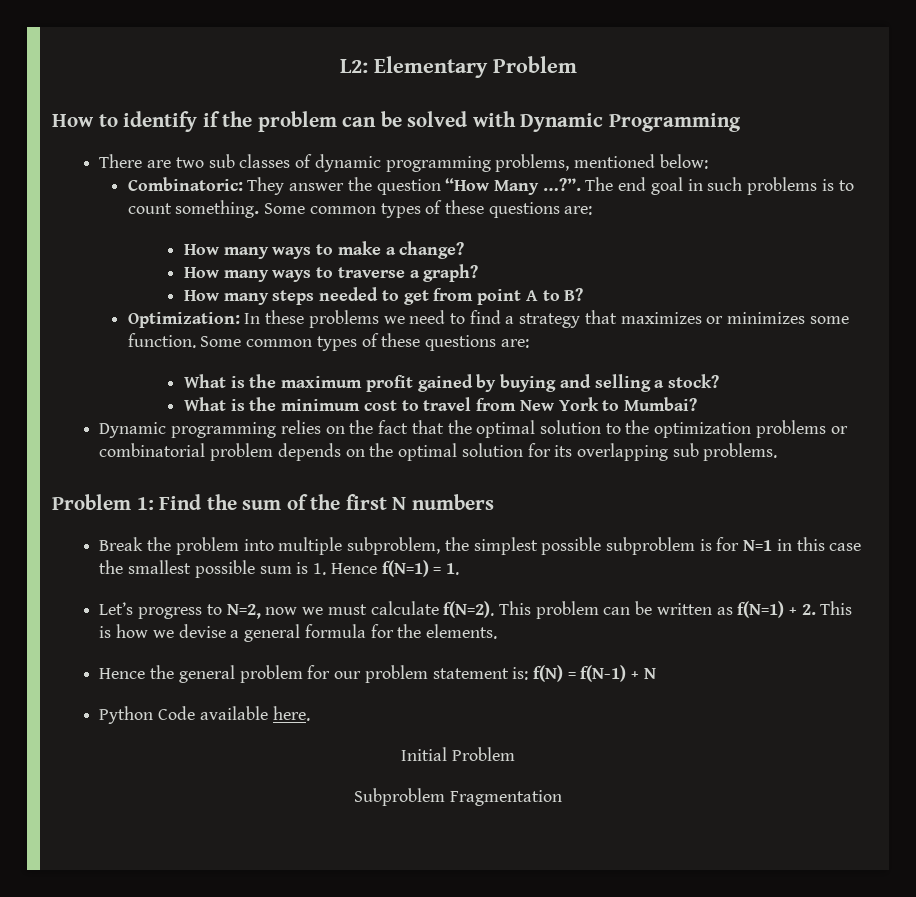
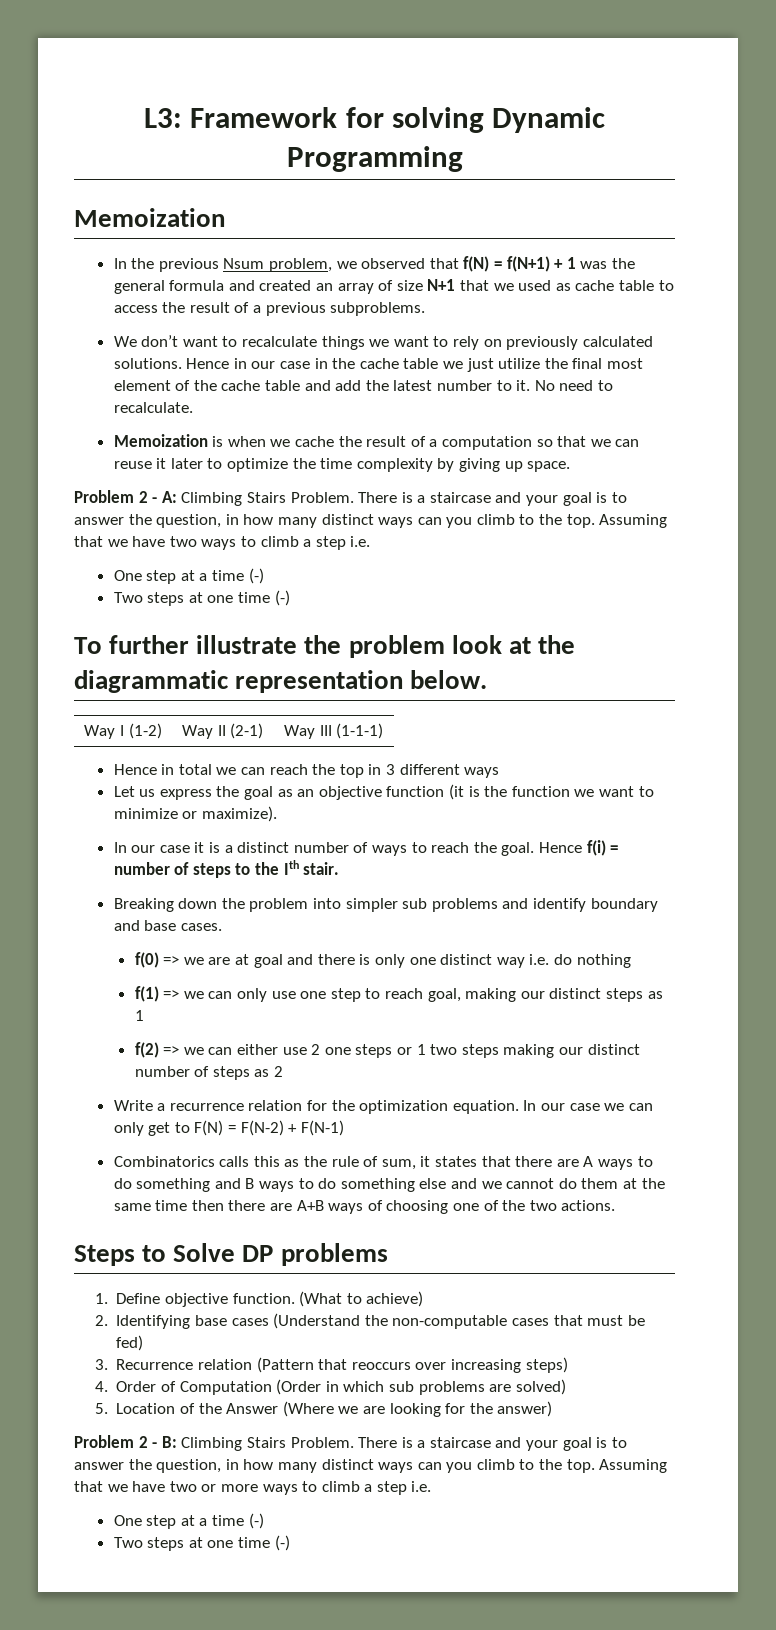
- L2: Elementary Problem
- How to identify if the problem can be solved with Dynamic Programming
- There are two sub classes of dynamic programming problems, mentioned below:
- Combinatoric: They answer the question “How Many …?”. The end goal in such problems is to count something. Some common types of these questions are:
- How many ways to make a change?
- How many ways to traverse a graph?
- How many steps needed to get from point A to B?
- Optimization: In these problems we need to find a strategy that maximizes or minimizes some function. Some common types of these questions are:
- What is the maximum profit gained by buying and selling a stock?
- What is the minimum cost to travel from New York to Mumbai?
- Dynamic programming relies on the fact that the optimal solution to the optimization problems or combinatorial problem depends on the optimal solution for its overlapping sub problems.
- Problem 1: Find the sum of the first N numbers
- Break the problem into multiple subproblem, the simplest possible subproblem is for N=1 in this case the smallest possible sum is 1. Hence f(N=1) = 1.
- Let’s progress to N=2, now we must calculate f(N=2). This problem can be written as f(N=1) + 2. This is how we devise a general formula for the elements.
- Hence the general problem for our problem statement is: f(N) = f(N-1) + N
- Python Code available here.
- Initial Problem
- Subproblem Fragmentation
+ L3: Framework for solving Dynamic Programming
+ Memoization
+ In the previous Nsum problem, we observed that f(N) = f(N+1) + 1 was the general formula and created an array of size N+1 that we used as cache table to access the result of a previous subproblems.
+ We don’t want to recalculate things we want to rely on previously calculated solutions. Hence in our case in the cache table we just utilize the final most element of the cache table and add the latest number to it. No need to recalculate.
+ Memoization is when we cache the result of a computation so that we can reuse it later to optimize the time complexity by giving up space.
+ Problem 2 - A: Climbing Stairs Problem. There is a staircase and your goal is to answer the question, in how many distinct ways can you climb to the top. Assuming that we have two ways to climb a step i.e.
+ One step at a time (-)
+ Two steps at one time (-)
+ To further illustrate the problem look at the diagrammatic representation below.
+ Way I (1-2) | Way II (2-1) | Way III (1-1-1)
+ Hence in total we can reach the top in 3 different ways
+ Let us express the goal as an objective function (it is the function we want to minimize or maximize).
+ In our case it is a distinct number of ways to reach the goal. Hence f(i) = number of steps to the Ith stair.
+ Breaking down the problem into simpler sub problems and identify boundary and base cases.
+ f(0) => we are at goal and there is only one distinct way i.e. do nothing
+ f(1) => we can only use one step to reach goal, making our distinct steps as 1
+ f(2) => we can either use 2 one steps or 1 two steps making our distinct number of steps as 2
+ Write a recurrence relation for the optimization equation. In our case we can only get to F(N) = F(N-2) + F(N-1)
+ Combinatorics calls this as the rule of sum, it states that there are A ways to do something and B ways to do something else and we cannot do them at the same time then there are A+B ways of choosing one of the two actions.
+ Steps to Solve DP problems
+ 1. Define objective function. (What to achieve)
+ 2. Identifying base cases (Understand the non-computable cases that must be fed)
+ 3. Recurrence relation (Pattern that reoccurs over increasing steps)
+ 4. Order of Computation (Order in which sub problems are solved)
+ 5. Location of the Answer (Where we are looking for the answer)
+ Problem 2 - B: Climbing Stairs Problem. There is a staircase and your goal is to answer the question, in how many distinct ways can you climb to the top. Assuming that we have two or more ways to climb a step i.e.
+ One step at a time (-)
+ Two steps at one time (-)

